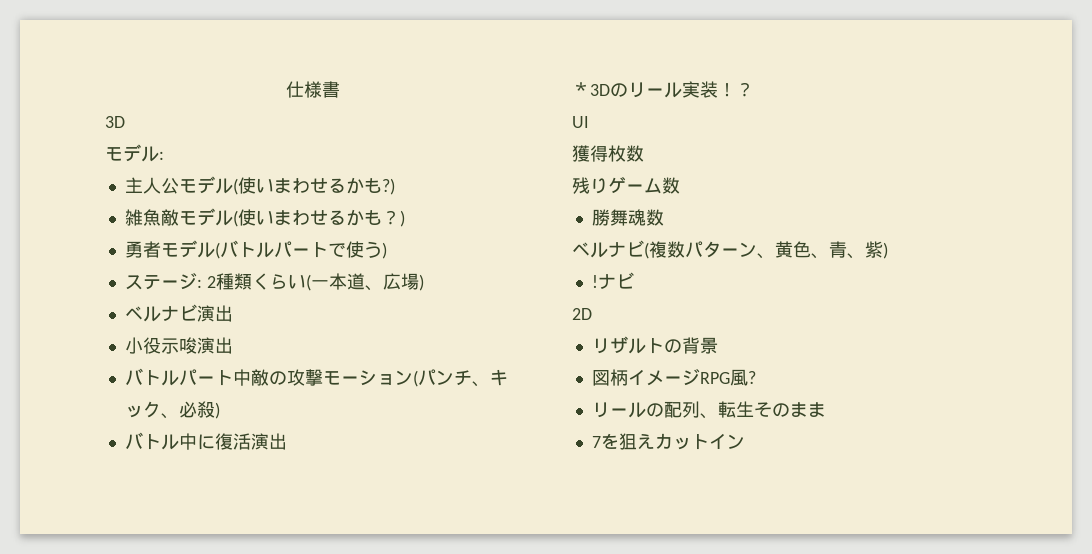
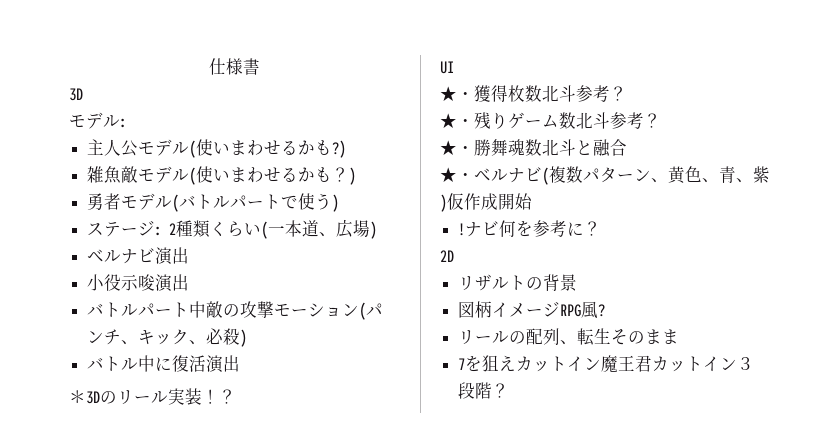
- 獲得枚数
- 残りゲーム数
- 勝舞魂数
- ベルナビ(複数パターン、黄色、青、紫)
+ ★・獲得枚数北斗参考？
+ ★・残りゲーム数北斗参考？
+ ★・勝舞魂数北斗と融合
+ ★・ベルナビ(複数パターン、黄色、青、紫)仮作成開始
- !ナビ
+ !ナビ何を参考に？
- 7を狙えカットイン
+ 7を狙えカットイン魔王君カットイン３段階？

